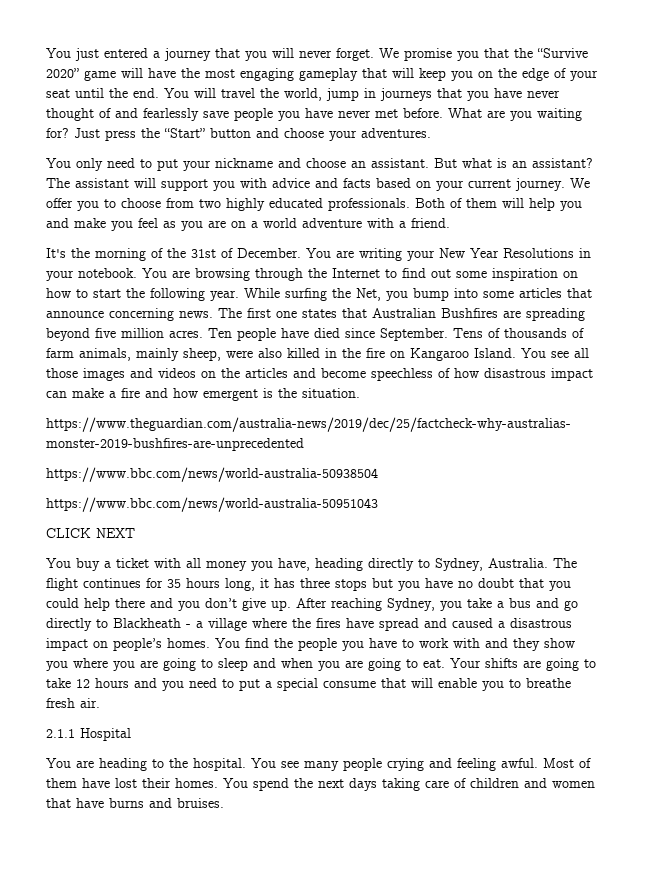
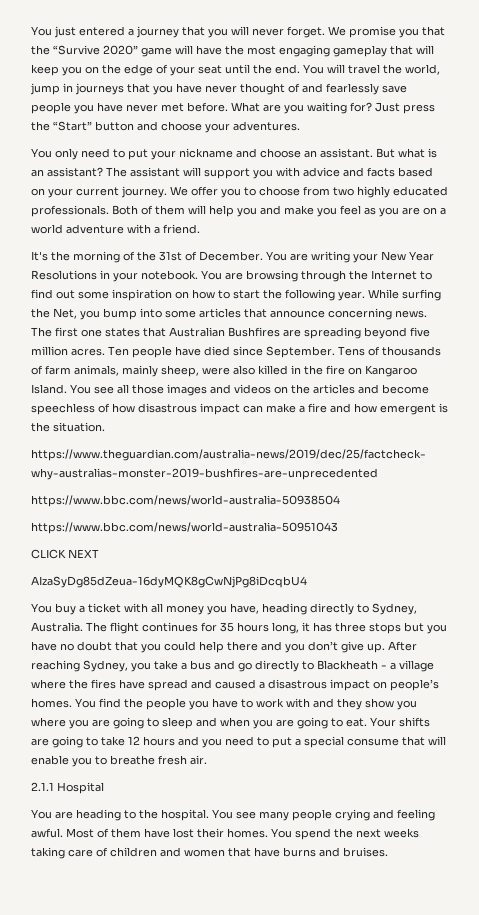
+ AIzaSyDg85dZeua-16dyMQK8gCwNjPg8iDcqbU4
- You spend the next days taking care of children and women that have burns and bruises.
+ You spend the next weeks taking care of children and women that have burns and bruises.

